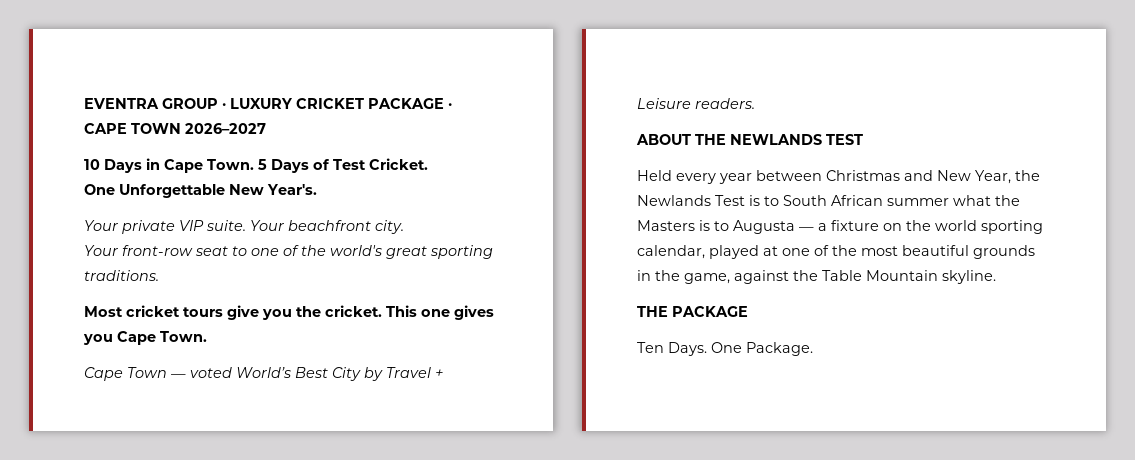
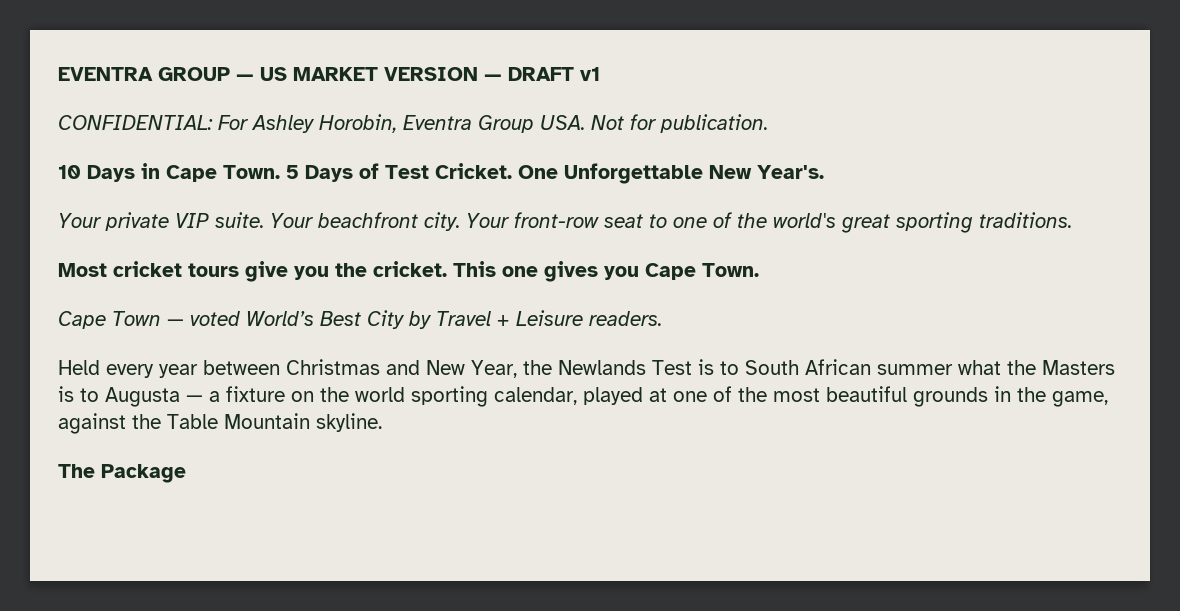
- EVENTRA GROUP · LUXURY CRICKET PACKAGE · CAPE TOWN 2026–2027
+ EVENTRA GROUP — US MARKET VERSION — DRAFT v1
+ CONFIDENTIAL: For Ashley Horobin, Eventra Group USA. Not for publication.
- 5 Days of Test Cricket.
- One Unforgettable New Year's.
+ 5 Days of Test Cricket. One Unforgettable New Year's.
- Your beachfront city.
- Your front-row seat to one of the world's great sporting traditions.
+ Your beachfront city. Your front-row seat to one of the world's great sporting traditions.
- ABOUT THE NEWLANDS TEST
- THE PACKAGE
- Ten Days. One Package.
+ The Package

